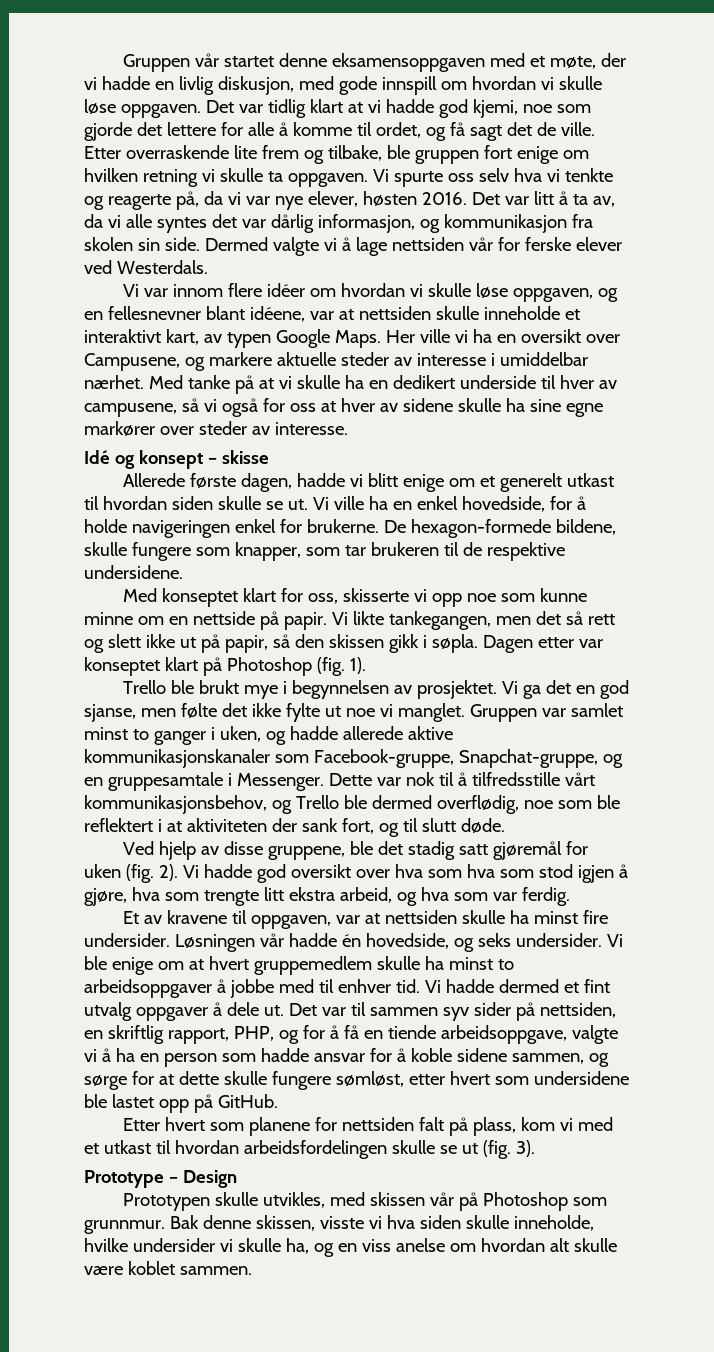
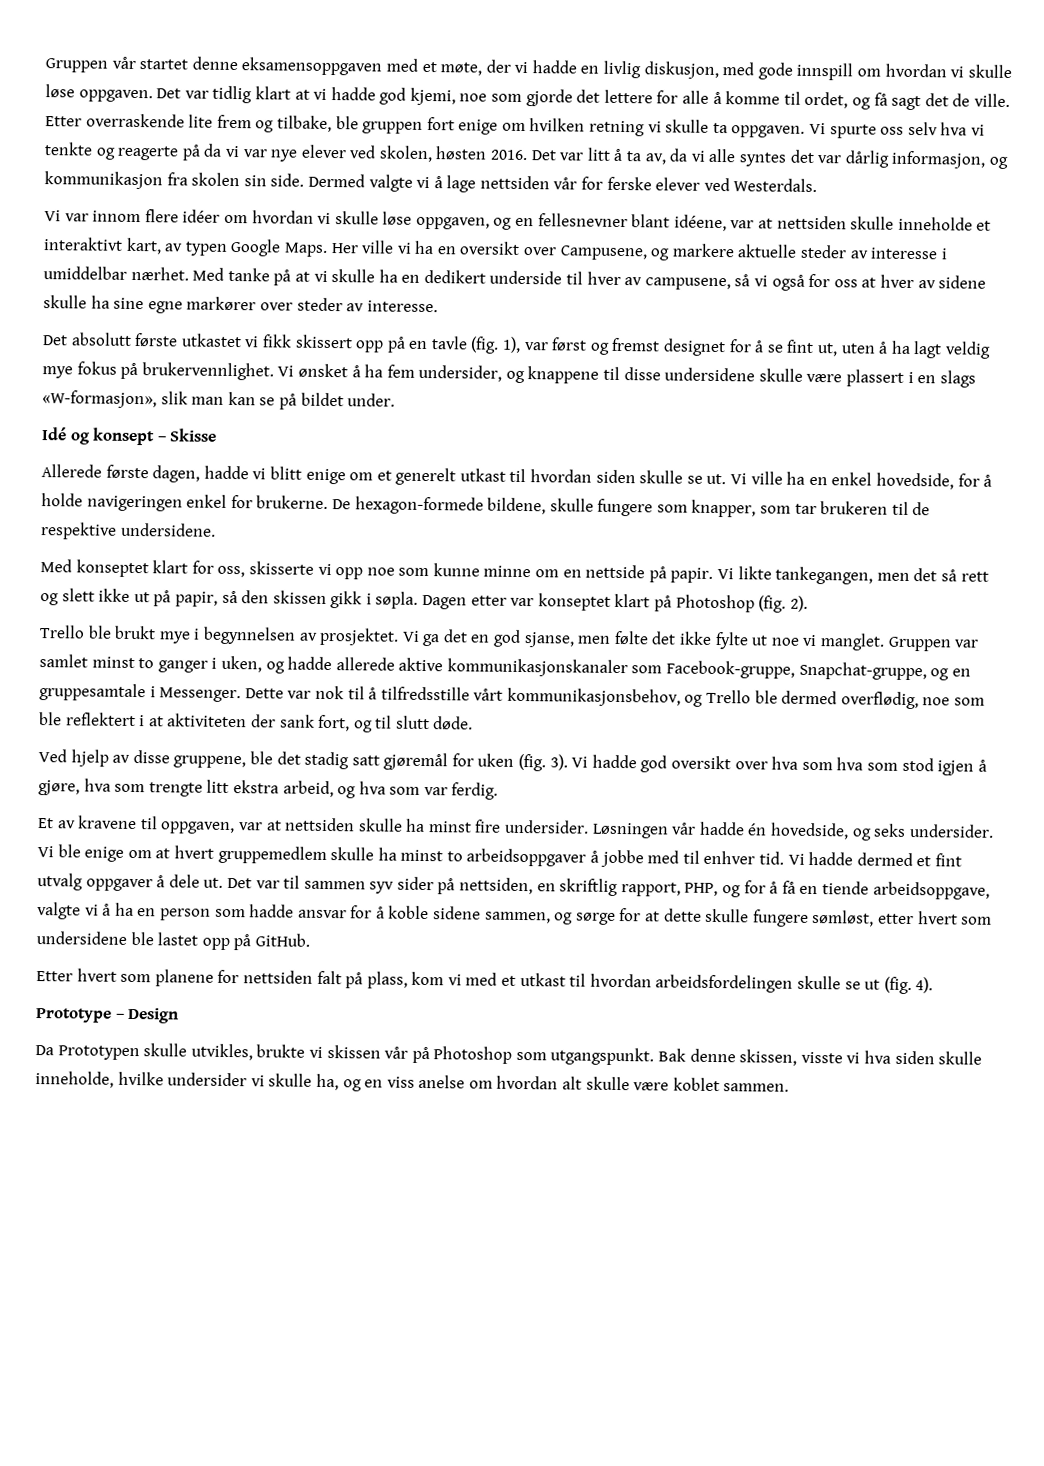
- Vi spurte oss selv hva vi tenkte og reagerte på, da vi var nye elever, høsten 2016.
+ Vi spurte oss selv hva vi tenkte og reagerte på da vi var nye elever ved skolen, høsten 2016.
+ Det absolutt første utkastet vi fikk skissert opp på en tavle (fig. 1), var først og fremst designet for å se fint ut, uten å ha lagt veldig mye fokus på brukervennlighet. Vi ønsket å ha fem undersider, og knappene til disse undersidene skulle være plassert i en slags «W-formasjon», slik man kan se på bildet under.
- Idé og konsept – skisse
+ Idé og konsept – Skisse
- Dagen etter var konseptet klart på Photoshop (fig. 1).
+ Dagen etter var konseptet klart på Photoshop (fig. 2).
- Ved hjelp av disse gruppene, ble det stadig satt gjøremål for uken (fig. 2).
+ Ved hjelp av disse gruppene, ble det stadig satt gjøremål for uken (fig. 3).
- Etter hvert som planene for nettsiden falt på plass, kom vi med et utkast til hvordan arbeidsfordelingen skulle se ut (fig. 3).
+ Etter hvert som planene for nettsiden falt på plass, kom vi med et utkast til hvordan arbeidsfordelingen skulle se ut (fig. 4).
- Prototypen skulle utvikles, med skissen vår på Photoshop som grunnmur.
+ Da Prototypen skulle utvikles, brukte vi skissen vår på Photoshop som utgangspunkt.

